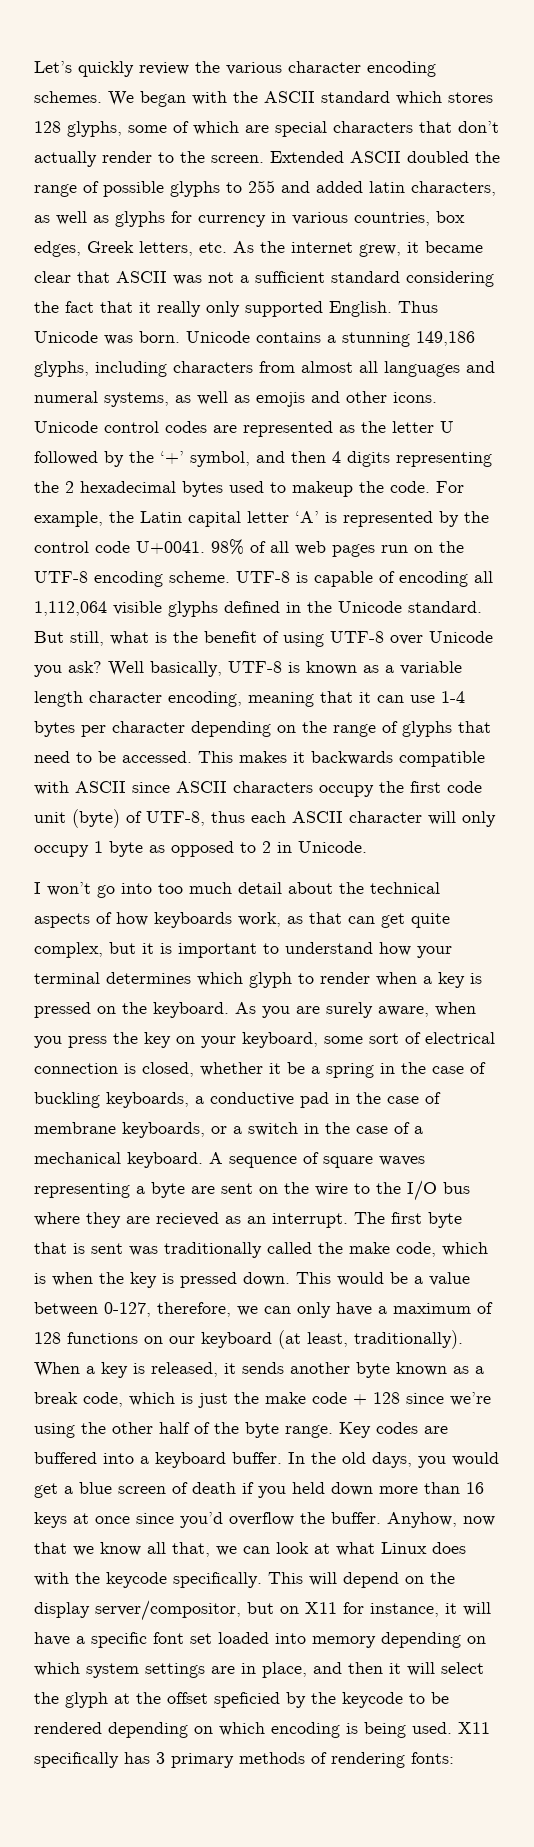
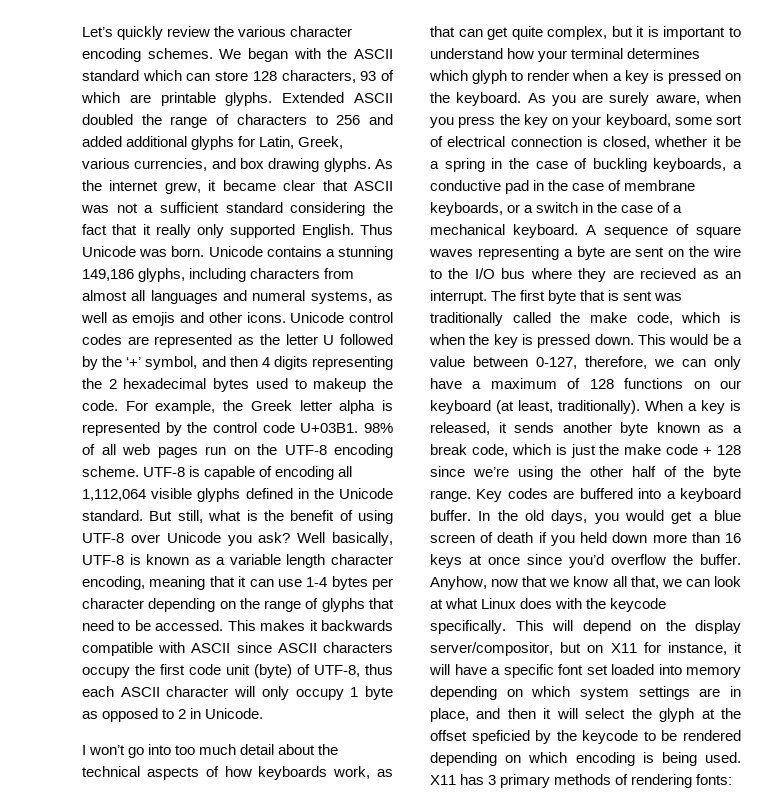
- We began with the ASCII standard which stores 128 glyphs, some of which are special characters that don’t actually render to the screen.
+ We began with the ASCII standard which can store 128 characters, 93 of which are printable glyphs.
- Extended ASCII doubled the range of possible glyphs to 255 and added latin characters, as well as glyphs for currency in various countries, box edges, Greek letters, etc. As the internet grew, it became clear that ASCII was not a sufficient standard considering the fact that it really only supported English.
+ Extended ASCII doubled the range of characters to 256 and added additional glyphs for Latin, Greek, various currencies, and box drawing glyphs. As the internet grew, it became clear that ASCII was not a sufficient standard considering the fact that it really only supported English.
- For example, the Latin capital letter ‘A’ is represented by the control code U+0041.
+ For example, the Greek letter alpha is represented by the control code U+03B1.
- X11 specifically has 3 primary methods of rendering fonts:
+ X11 has 3 primary methods of rendering fonts:

